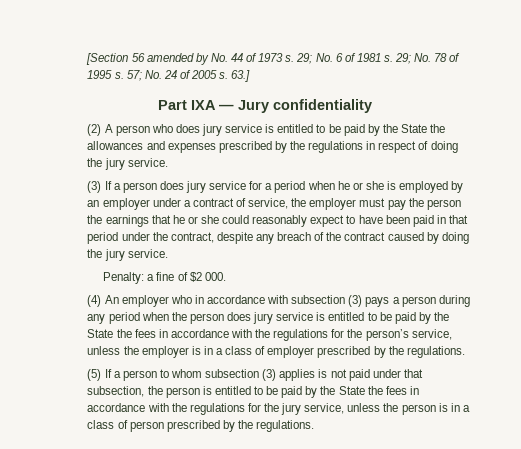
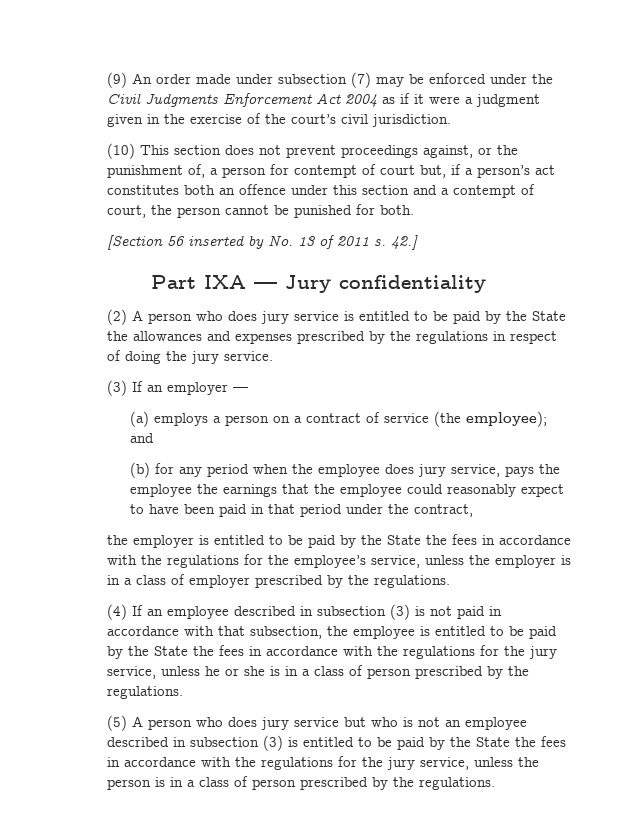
+ (9) An order made under subsection (7) may be enforced under the Civil Judgments Enforcement Act 2004 as if it were a judgment given in the exercise of the court’s civil jurisdiction.
+ (10) This section does not prevent proceedings against, or the punishment of, a person for contempt of court but, if a person’s act constitutes both an offence under this section and a contempt of court, the person cannot be punished for both.
- [Section 56 amended by No. 44 of 1973 s. 29; No. 6 of 1981 s. 29; No. 78 of 1995 s. 57; No. 24 of 2005 s. 63.]
+ [Section 56 inserted by No. 13 of 2011 s. 42.]
- (3) If a person does jury service for a period when he or she is employed by an employer under a contract of service, the employer must pay the person the earnings that he or she could reasonably expect to have been paid in that period under the contract, despite any breach of the contract caused by doing the jury service.
- Penalty: a fine of $2 000.
- (4) An employer who in accordance with subsection (3) pays a person during any period when the person does jury service is entitled to be paid by the State the fees in accordance with the regulations for the person’s service, unless the employer is in a class of employer prescribed by the regulations.
+ (3) If an employer —
+ (a) employs a person on a contract of service (the employee); and
+ (b) for any period when the employee does jury service, pays the employee the earnings that the employee could reasonably expect to have been paid in that period under the contract,
+ the employer is entitled to be paid by the State the fees in accordance with the regulations for the employee’s service, unless the employer is in a class of employer prescribed by the regulations.
- (5) If a person to whom subsection (3) applies is not paid under that subsection, the person is entitled to be paid by the State the fees in accordance with the regulations for the jury service, unless the person is in a class of person prescribed by the regulations.
+ (4) If an employee described in subsection (3) is not paid in accordance with that subsection, the employee is entitled to be paid by the State the fees in accordance with the regulations for the jury service, unless he or she is in a class of person prescribed by the regulations.
+ (5) A person who does jury service but who is not an employee described in subsection (3) is entitled to be paid by the State the fees in accordance with the regulations for the jury service, unless the person is in a class of person prescribed by the regulations.

